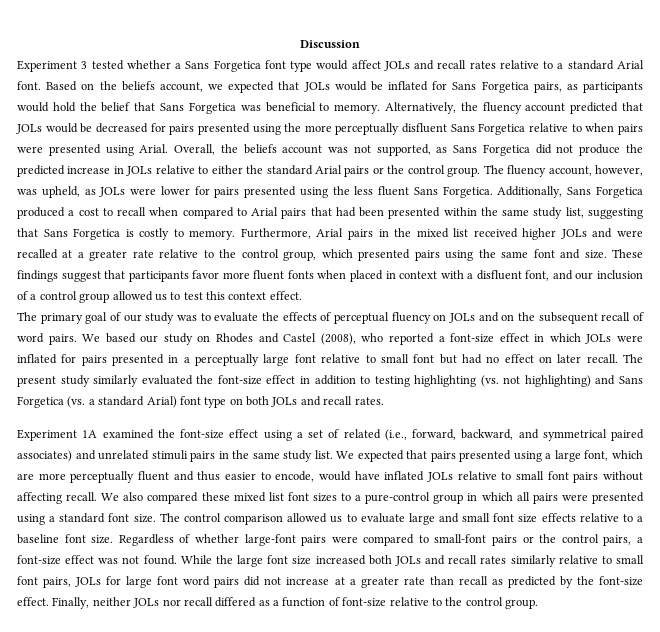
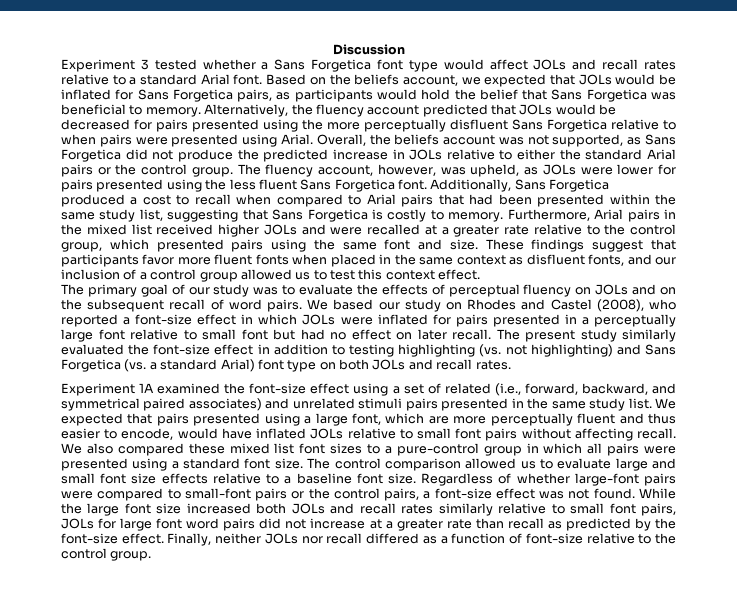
- The fluency account, however, was upheld, as JOLs were lower for pairs presented using the less fluent Sans Forgetica.
+ The fluency account, however, was upheld, as JOLs were lower for pairs presented using the less fluent Sans Forgetica font.
- These findings suggest that participants favor more fluent fonts when placed in context with a disfluent font, and our inclusion of a control group allowed us to test this context effect.
+ These findings suggest that participants favor more fluent fonts when placed in the same context as disfluent fonts, and our inclusion of a control group allowed us to test this context effect.
- Experiment 1A examined the font-size effect using a set of related (i.e., forward, backward, and symmetrical paired associates) and unrelated stimuli pairs in the same study list.
+ Experiment 1A examined the font-size effect using a set of related (i.e., forward, backward, and symmetrical paired associates) and unrelated stimuli pairs presented in the same study list.

